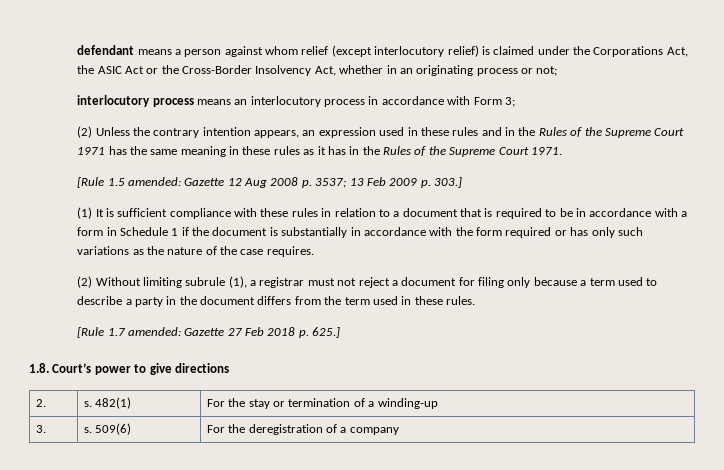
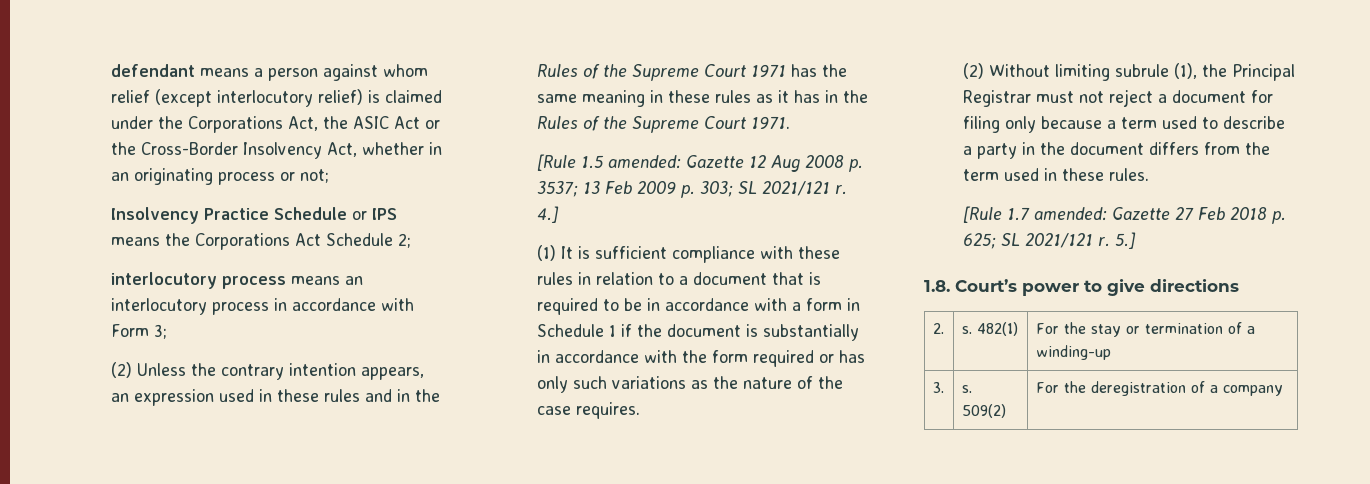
+ Insolvency Practice Schedule or IPS means the Corporations Act Schedule 2;
- [Rule 1.5 amended: Gazette 12 Aug 2008 p. 3537; 13 Feb 2009 p. 303.]
+ [Rule 1.5 amended: Gazette 12 Aug 2008 p. 3537; 13 Feb 2009 p. 303; SL 2021/121 r. 4.]
- (2) Without limiting subrule (1), a registrar must not reject a document for filing only because a term used to describe a party in the document differs from the term used in these rules.
+ (2) Without limiting subrule (1), the Principal Registrar must not reject a document for filing only because a term used to describe a party in the document differs from the term used in these rules.
- [Rule 1.7 amended: Gazette 27 Feb 2018 p. 625.]
+ [Rule 1.7 amended: Gazette 27 Feb 2018 p. 625; SL 2021/121 r. 5.]
- 3. | s. 509(6) | For the deregistration of a company
+ 3. | s. 509(2) | For the deregistration of a company

